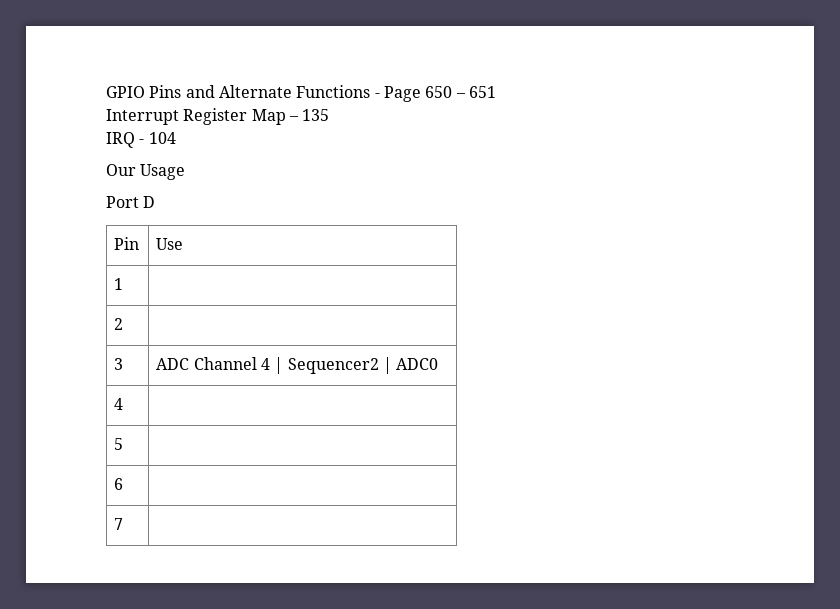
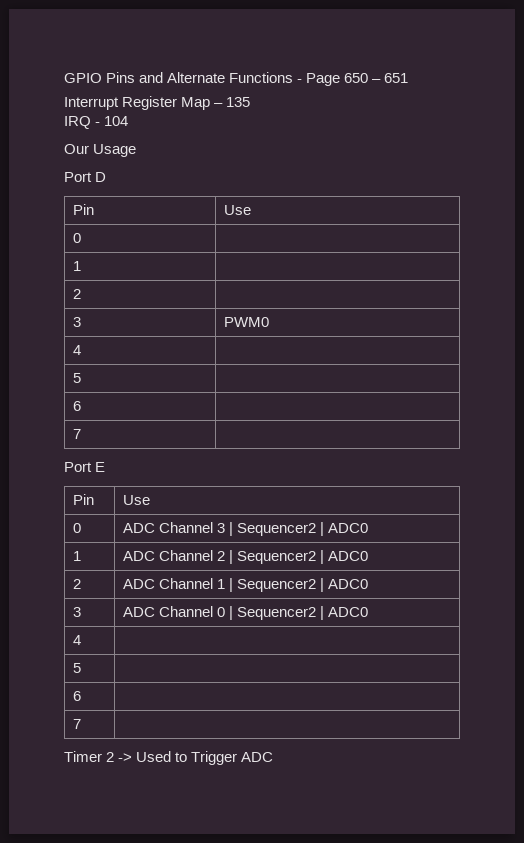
  Port D
  Pin | Use
+ 0 |
- 3 | ADC Channel 4 | Sequencer2 | ADC0
+ 3 | PWM0
+ 4 |
+ 5 |
+ 6 |
+ 7 |
+ Port E
+ Pin | Use
+ 0 | ADC Channel 3 | Sequencer2 | ADC0
+ 1 | ADC Channel 2 | Sequencer2 | ADC0
+ 2 | ADC Channel 1 | Sequencer2 | ADC0
+ 3 | ADC Channel 0 | Sequencer2 | ADC0
+ Timer 2 -> Used to Trigger ADC

